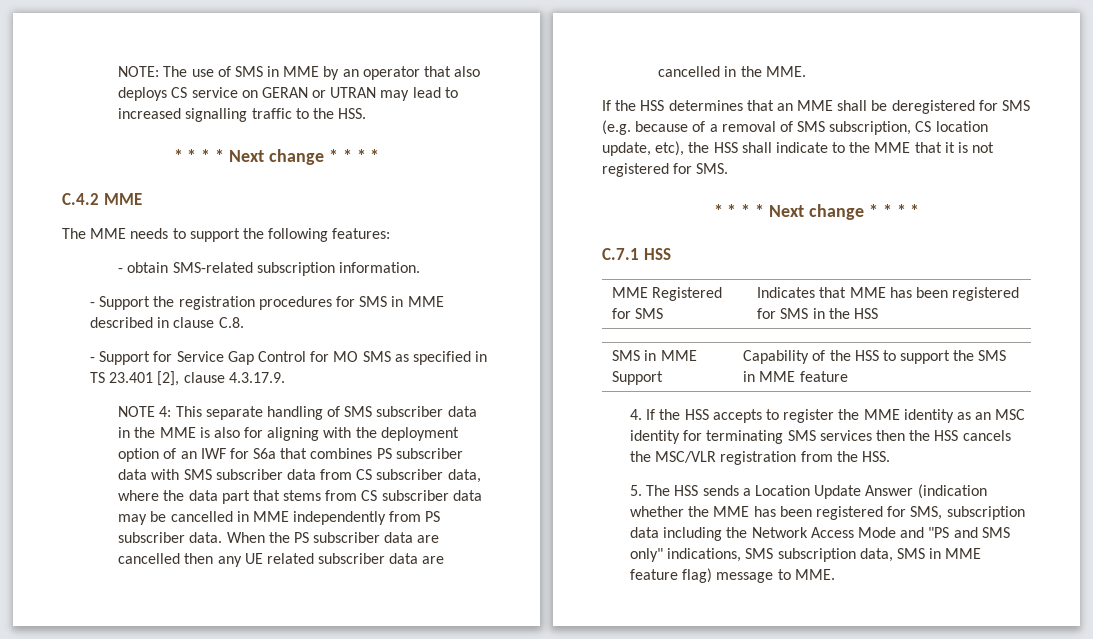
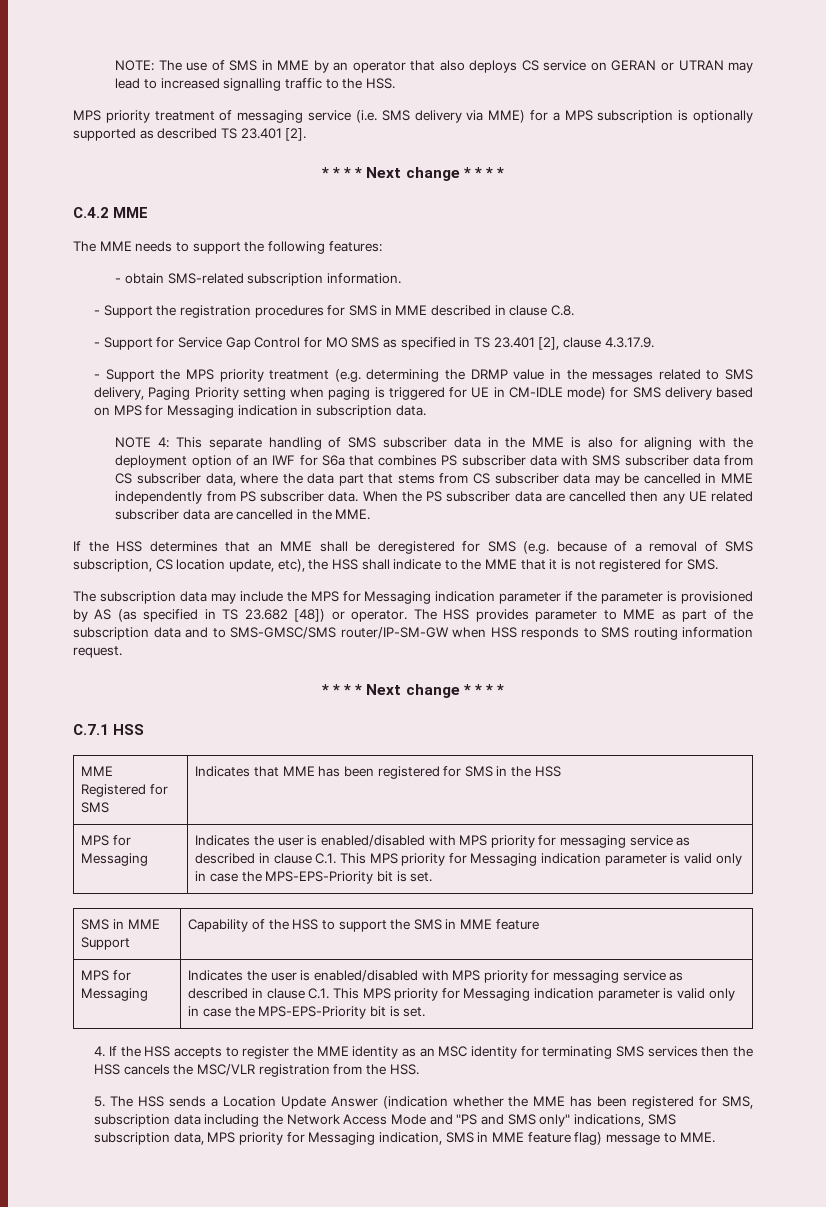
+ MPS priority treatment of messaging service (i.e. SMS delivery via MME) for a MPS subscription is optionally supported as described TS 23.401 [2].
+ - Support the MPS priority treatment (e.g. determining the DRMP value in the messages related to SMS delivery, Paging Priority setting when paging is triggered for UE in CM-IDLE mode) for SMS delivery based on MPS for Messaging indication in subscription data.
+ The subscription data may include the MPS for Messaging indication parameter if the parameter is provisioned by AS (as specified in TS 23.682 [48]) or operator. The HSS provides parameter to MME as part of the subscription data and to SMS-GMSC/SMS router/IP-SM-GW when HSS responds to SMS routing information request.
  MME Registered for SMS | Indicates that MME has been registered for SMS in the HSS
+ MPS for Messaging | Indicates the user is enabled/disabled with MPS priority for messaging service as described in clause C.1. This MPS priority for Messaging indication parameter is valid only in case the MPS-EPS-Priority bit is set.
  SMS in MME Support | Capability of the HSS to support the SMS in MME feature
+ MPS for Messaging | Indicates the user is enabled/disabled with MPS priority for messaging service as described in clause C.1. This MPS priority for Messaging indication parameter is valid only in case the MPS-EPS-Priority bit is set.
- 5. The HSS sends a Location Update Answer (indication whether the MME has been registered for SMS, subscription data including the Network Access Mode and "PS and SMS only" indications, SMS subscription data, SMS in MME feature flag) message to MME.
+ 5. The HSS sends a Location Update Answer (indication whether the MME has been registered for SMS, subscription data including the Network Access Mode and "PS and SMS only" indications, SMS subscription data, MPS priority for Messaging indication, SMS in MME feature flag) message to MME.

